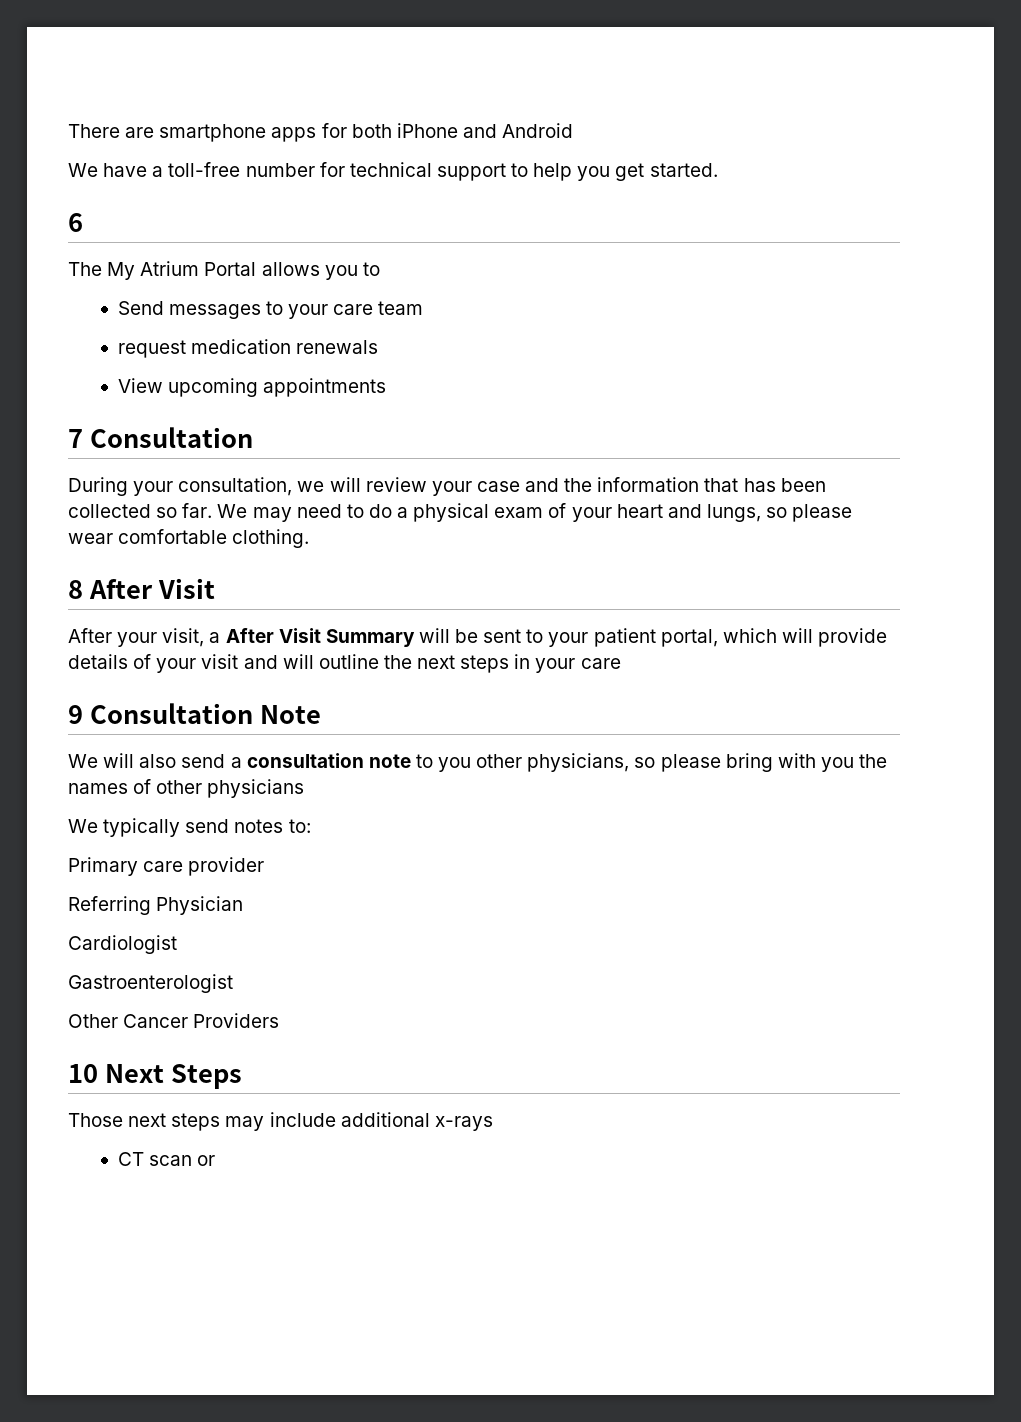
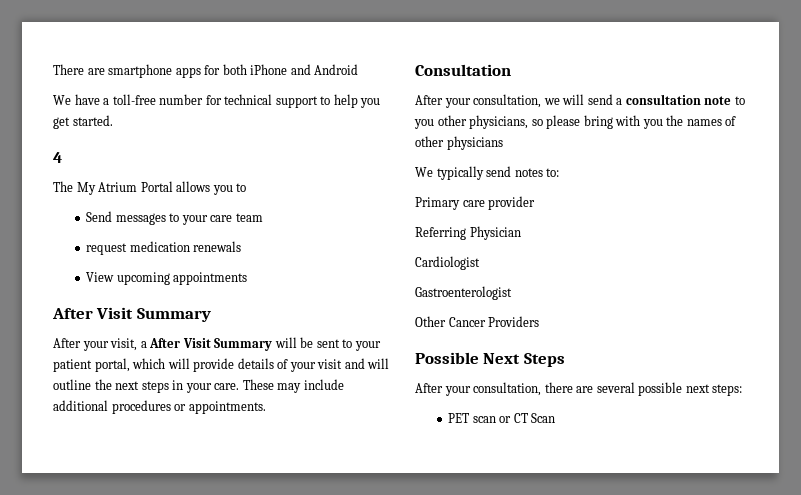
- 6
+ 4
  View upcoming appointments
- 7 Consultation
- During your consultation, we will review your case and the information that has been collected so far. We may need to do a physical exam of your heart and lungs, so please wear comfortable clothing.
- 8 After Visit
+ After Visit Summary
- After your visit, a After Visit Summary will be sent to your patient portal, which will provide details of your visit and will outline the next steps in your care
- 9 Consultation Note
- We will also send a consultation note to you other physicians, so please bring with you the names of other physicians
+ After your visit, a After Visit Summary will be sent to your patient portal, which will provide details of your visit and will outline the next steps in your care. These may include additional procedures or appointments.
+ Consultation
+ After your consultation, we will send a consultation note to you other physicians, so please bring with you the names of other physicians
- 10 Next Steps
+ Possible Next Steps
- Those next steps may include additional x-rays
- CT scan or
+ After your consultation, there are several possible next steps:
+ PET scan or CT Scan

